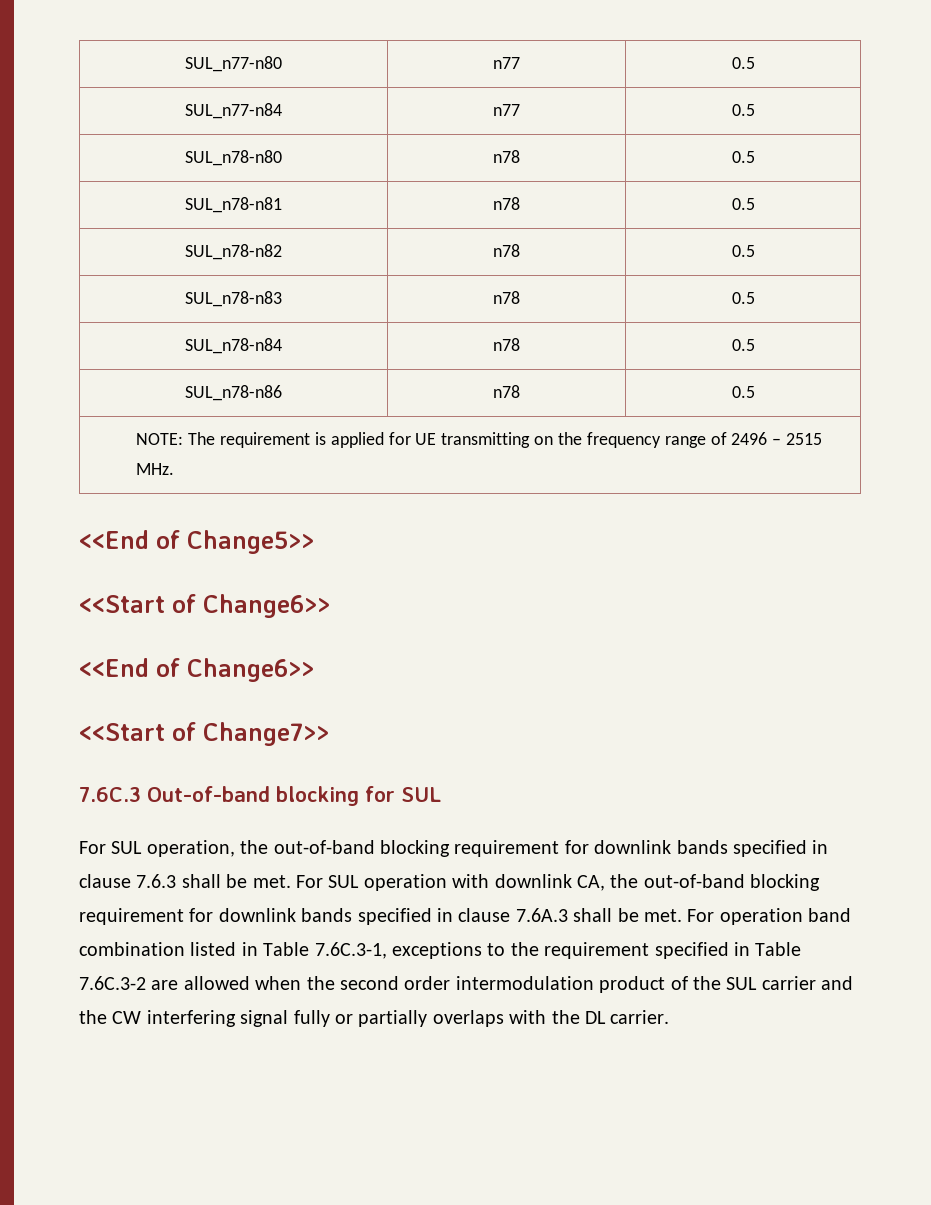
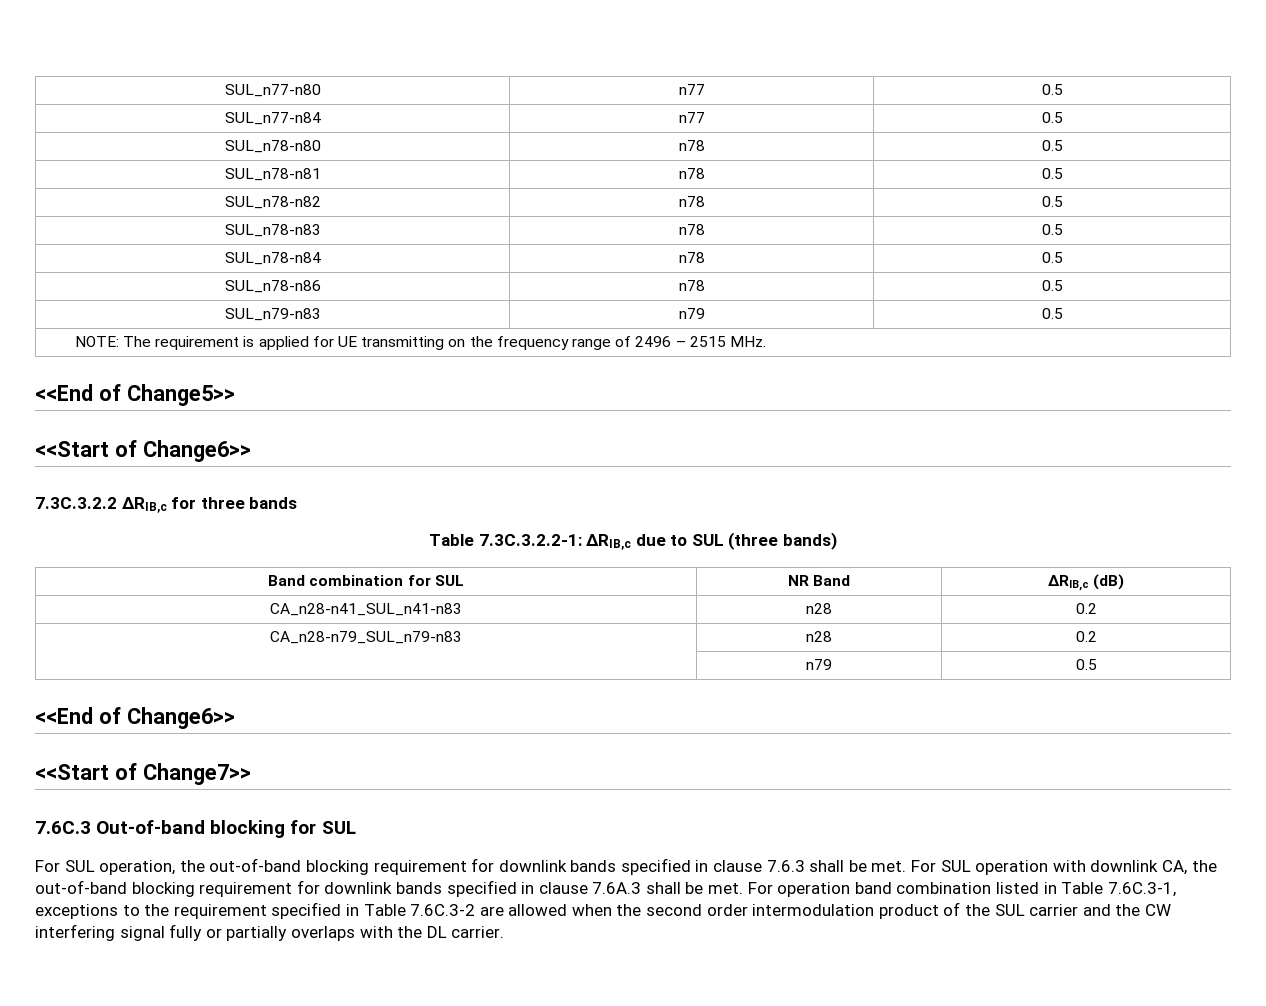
+ SUL_n79-n83 | n79 | 0.5
+ 7.3C.3.2.2 ΔRIB,c for three bands
+ Table 7.3C.3.2.2-1: ΔRIB,c due to SUL (three bands)
+ Band combination for SUL | NR Band | ΔRIB,c (dB)
+ CA_n28-n41_SUL_n41-n83 | n28 | 0.2
+ CA_n28-n79_SUL_n79-n83 | n28 | 0.2
+ | n79 | 0.5

